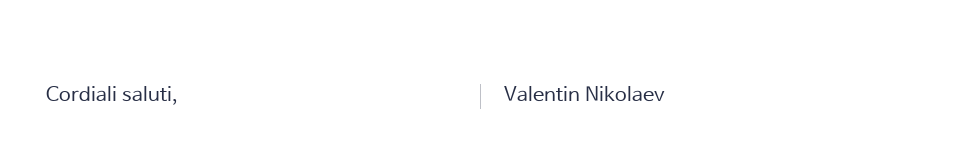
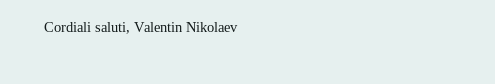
- Cordiali saluti,
- Valentin Nikolaev
+ Cordiali saluti, Valentin Nikolaev

